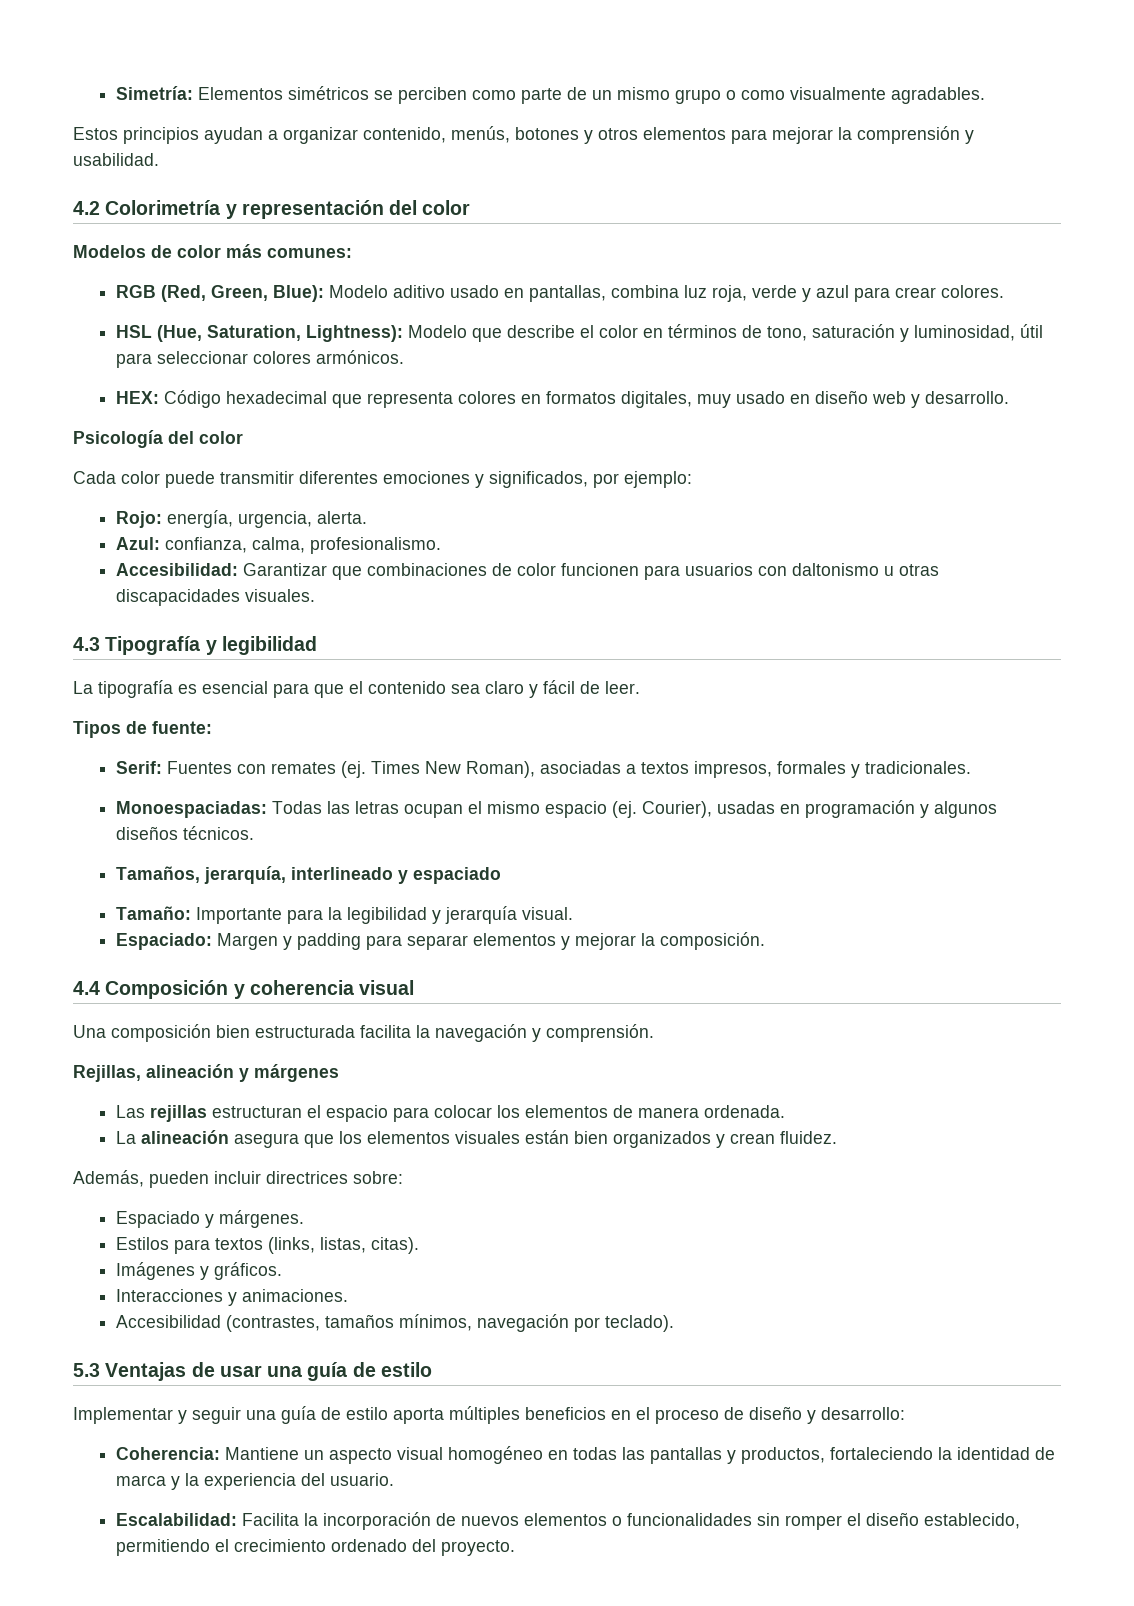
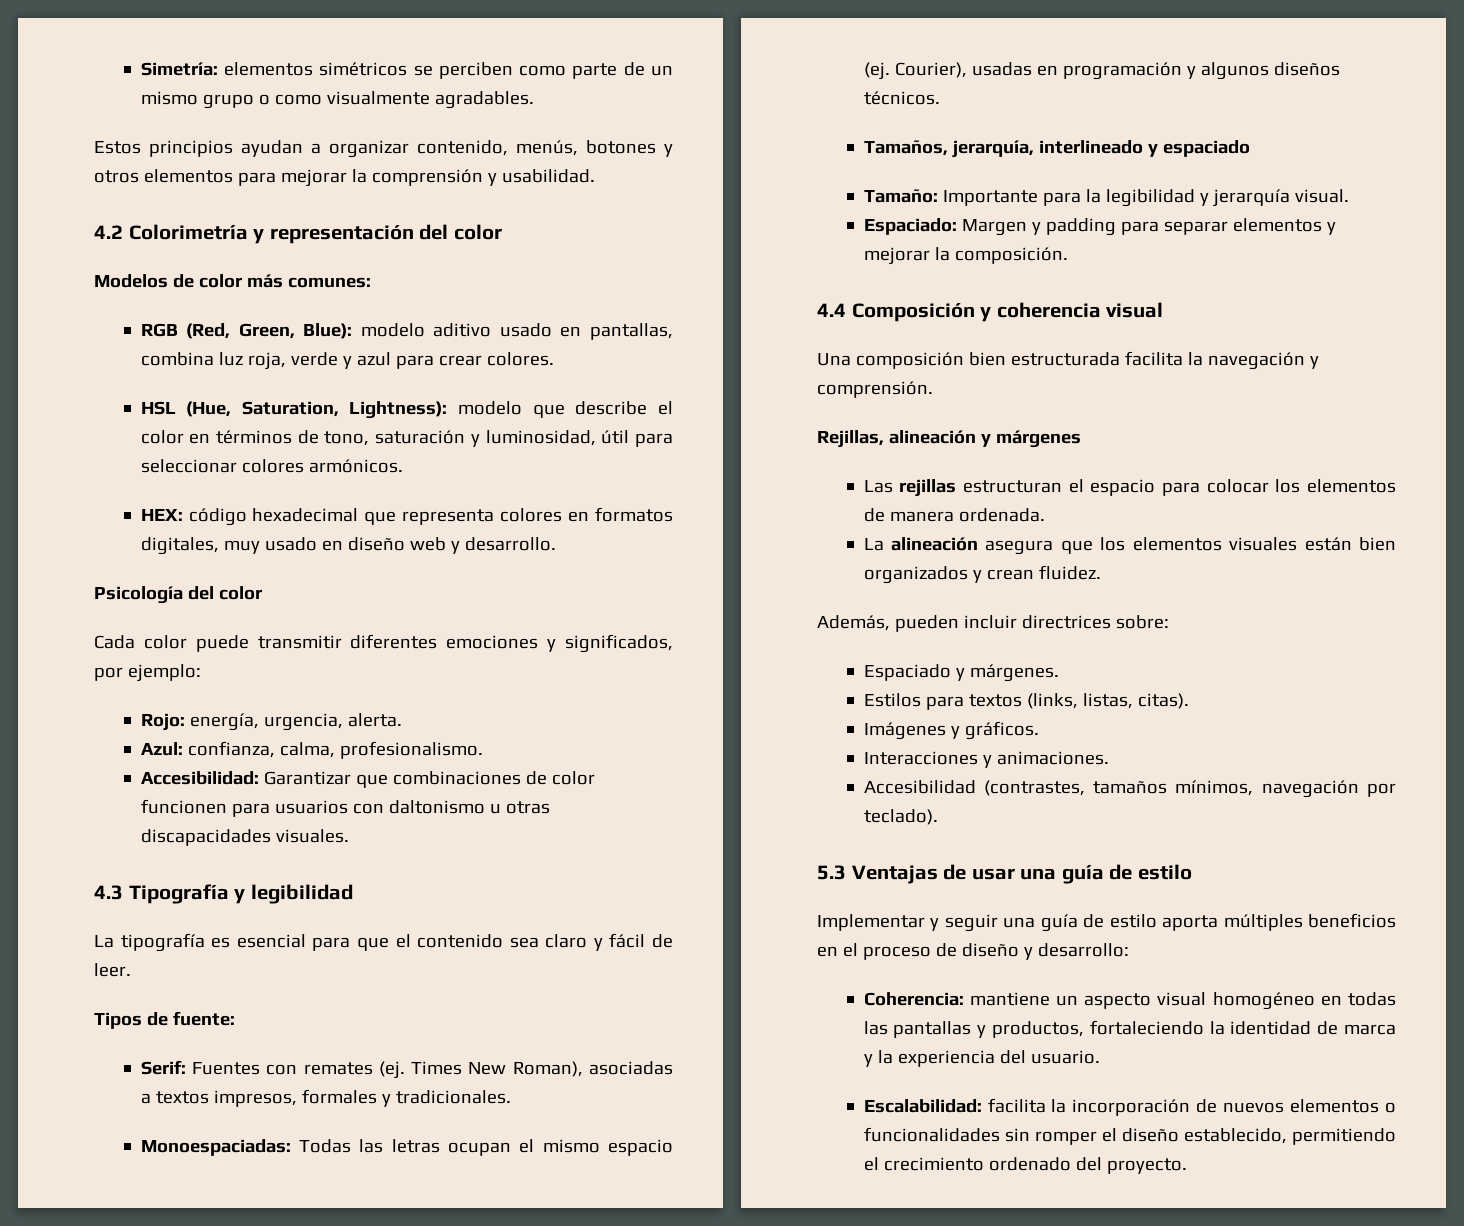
- Simetría: Elementos simétricos se perciben como parte de un mismo grupo o como visualmente agradables.
+ Simetría: elementos simétricos se perciben como parte de un mismo grupo o como visualmente agradables.
- RGB (Red, Green, Blue): Modelo aditivo usado en pantallas, combina luz roja, verde y azul para crear colores.
+ RGB (Red, Green, Blue): modelo aditivo usado en pantallas, combina luz roja, verde y azul para crear colores.
- HSL (Hue, Saturation, Lightness): Modelo que describe el color en términos de tono, saturación y luminosidad, útil para seleccionar colores armónicos.
+ HSL (Hue, Saturation, Lightness): modelo que describe el color en términos de tono, saturación y luminosidad, útil para seleccionar colores armónicos.
- HEX: Código hexadecimal que representa colores en formatos digitales, muy usado en diseño web y desarrollo.
+ HEX: código hexadecimal que representa colores en formatos digitales, muy usado en diseño web y desarrollo.
- Coherencia: Mantiene un aspecto visual homogéneo en todas las pantallas y productos, fortaleciendo la identidad de marca y la experiencia del usuario.
+ Coherencia: mantiene un aspecto visual homogéneo en todas las pantallas y productos, fortaleciendo la identidad de marca y la experiencia del usuario.
- Escalabilidad: Facilita la incorporación de nuevos elementos o funcionalidades sin romper el diseño establecido, permitiendo el crecimiento ordenado del proyecto.
+ Escalabilidad: facilita la incorporación de nuevos elementos o funcionalidades sin romper el diseño establecido, permitiendo el crecimiento ordenado del proyecto.

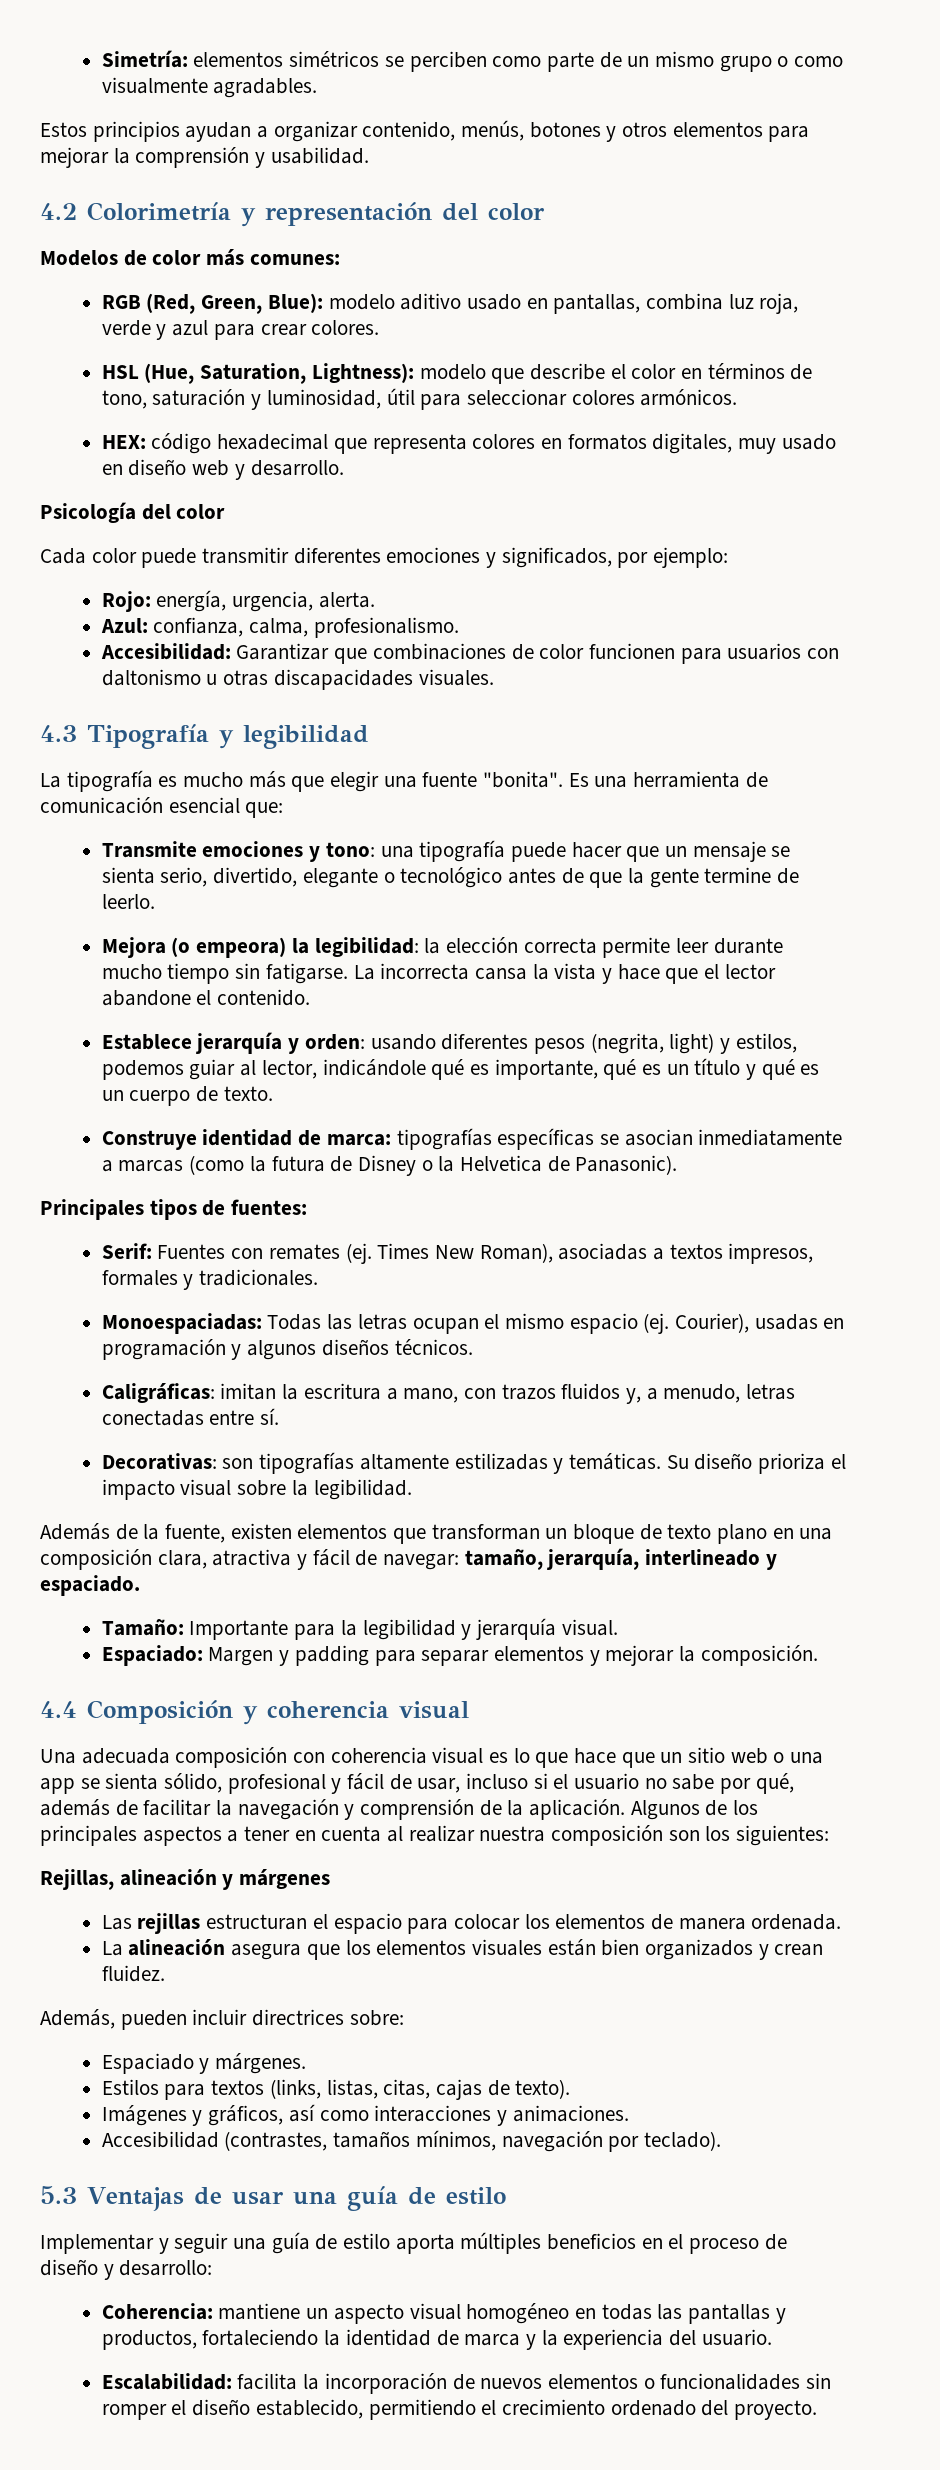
- La tipografía es esencial para que el contenido sea claro y fácil de leer.
- Tipos de fuente:
+ La tipografía es mucho más que elegir una fuente "bonita". Es una herramienta de comunicación esencial que:
+ Transmite emociones y tono: una tipografía puede hacer que un mensaje se sienta serio, divertido, elegante o tecnológico antes de que la gente termine de leerlo.
+ Mejora (o empeora) la legibilidad: la elección correcta permite leer durante mucho tiempo sin fatigarse. La incorrecta cansa la vista y hace que el lector abandone el contenido.
+ Establece jerarquía y orden: usando diferentes pesos (negrita, light) y estilos, podemos guiar al lector, indicándole qué es importante, qué es un título y qué es un cuerpo de texto.
+ Construye identidad de marca: tipografías específicas se asocian inmediatamente a marcas (como la futura de Disney o la Helvetica de Panasonic).
+ Principales tipos de fuentes:
- Tamaños, jerarquía, interlineado y espaciado
+ Caligráficas: imitan la escritura a mano, con trazos fluidos y, a menudo, letras conectadas entre sí.
+ Decorativas: son tipografías altamente estilizadas y temáticas. Su diseño prioriza el impacto visual sobre la legibilidad.
+ Además de la fuente, existen elementos que transforman un bloque de texto plano en una composición clara, atractiva y fácil de navegar: tamaño, jerarquía, interlineado y espaciado.
- Una composición bien estructurada facilita la navegación y comprensión.
+ Una adecuada composición con coherencia visual es lo que hace que un sitio web o una app se sienta sólido, profesional y fácil de usar, incluso si el usuario no sabe por qué, además de facilitar la navegación y comprensión de la aplicación. Algunos de los principales aspectos a tener en cuenta al realizar nuestra composición son los siguientes:
- Estilos para textos (links, listas, citas).
- Imágenes y gráficos.
- Interacciones y animaciones.
+ Estilos para textos (links, listas, citas, cajas de texto).
+ Imágenes y gráficos, así como interacciones y animaciones.

